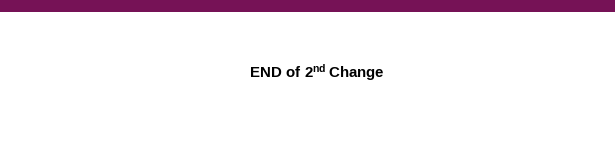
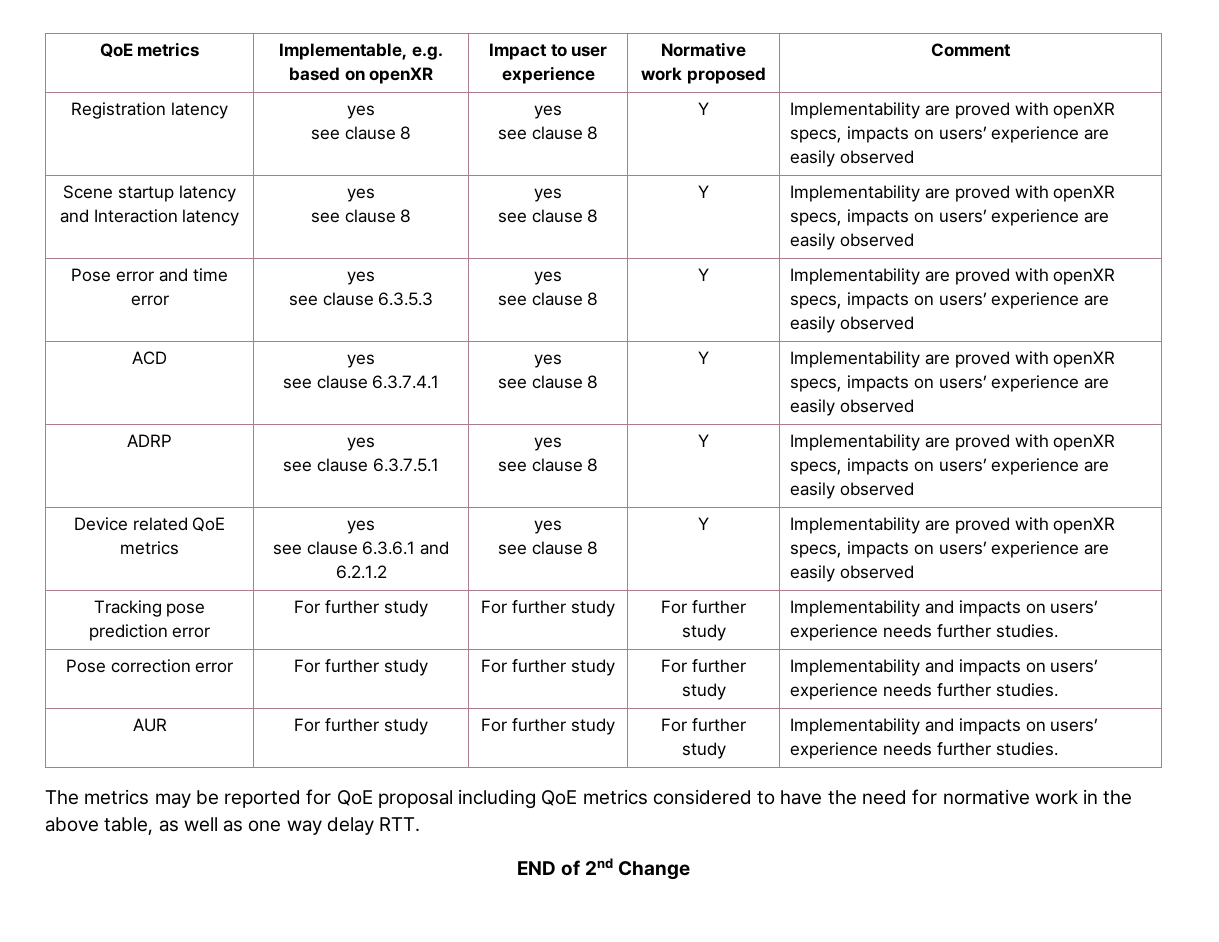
+ QoE metrics | Implementable, e.g. based on openXR | Impact to user experience | Normative work proposed | Comment
+ Registration latency | yes
+ see clause 8 | yes
+ see clause 8 | Y | Implementability are proved with openXR specs, impacts on users’ experience are easily observed
+ Scene startup latency and Interaction latency | yes
+ see clause 8 | yes
+ see clause 8 | Y | Implementability are proved with openXR specs, impacts on users’ experience are easily observed
+ Pose error and time error | yes
+ see clause 6.3.5.3 | yes
+ see clause 8 | Y | Implementability are proved with openXR specs, impacts on users’ experience are easily observed
+ ACD | yes
+ see clause 6.3.7.4.1 | yes
+ see clause 8 | Y | Implementability are proved with openXR specs, impacts on users’ experience are easily observed
+ ADRP | yes
+ see clause 6.3.7.5.1 | yes
+ see clause 8 | Y | Implementability are proved with openXR specs, impacts on users’ experience are easily observed
+ Device related QoE metrics | yes
+ see clause 6.3.6.1 and 6.2.1.2 | yes
+ see clause 8 | Y | Implementability are proved with openXR specs, impacts on users’ experience are easily observed
+ Tracking pose prediction error | For further study | For further study | For further study | Implementability and impacts on users’ experience needs further studies.
+ Pose correction error | For further study | For further study | For further study | Implementability and impacts on users’ experience needs further studies.
+ AUR | For further study | For further study | For further study | Implementability and impacts on users’ experience needs further studies.
+ The metrics may be reported for QoE proposal including QoE metrics considered to have the need for normative work in the above table, as well as one way delay RTT.

